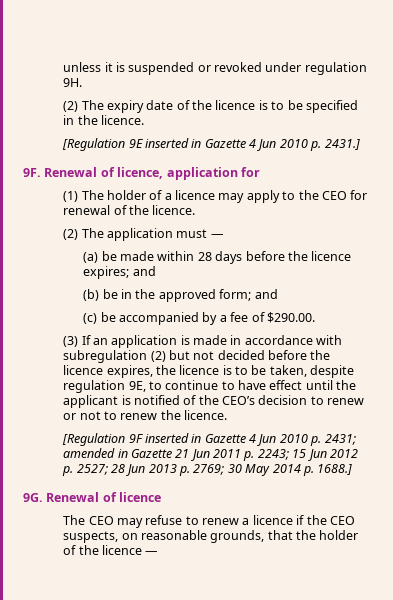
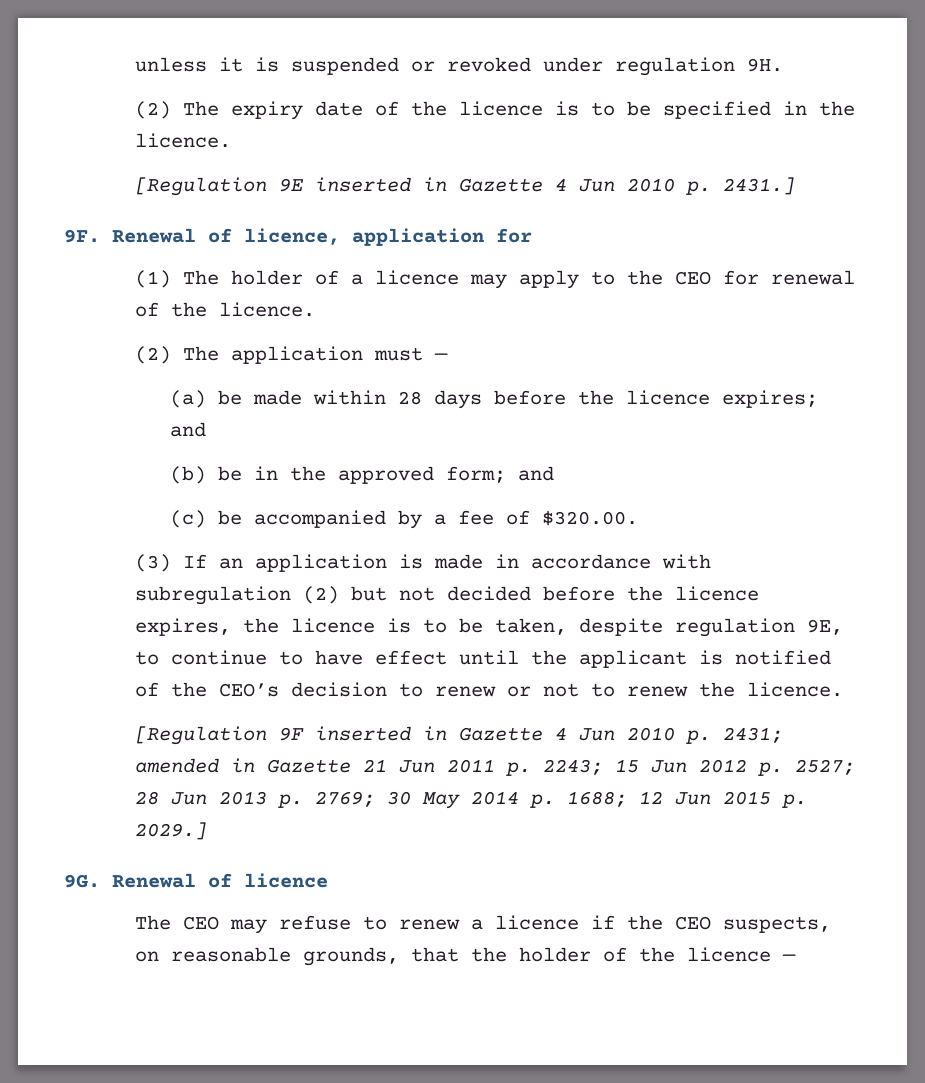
- (c) be accompanied by a fee of $290.00.
+ (c) be accompanied by a fee of $320.00.
- [Regulation 9F inserted in Gazette 4 Jun 2010 p. 2431; amended in Gazette 21 Jun 2011 p. 2243; 15 Jun 2012 p. 2527; 28 Jun 2013 p. 2769; 30 May 2014 p. 1688.]
+ [Regulation 9F inserted in Gazette 4 Jun 2010 p. 2431; amended in Gazette 21 Jun 2011 p. 2243; 15 Jun 2012 p. 2527; 28 Jun 2013 p. 2769; 30 May 2014 p. 1688; 12 Jun 2015 p. 2029.]

